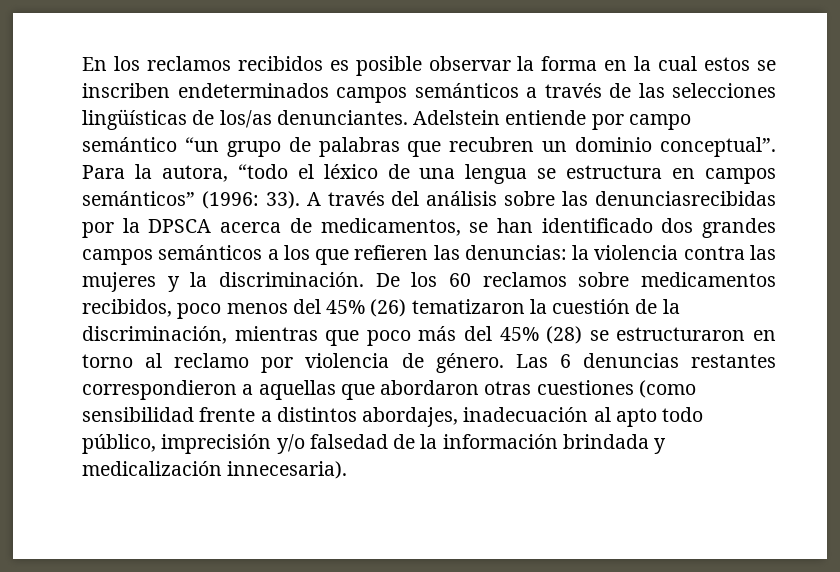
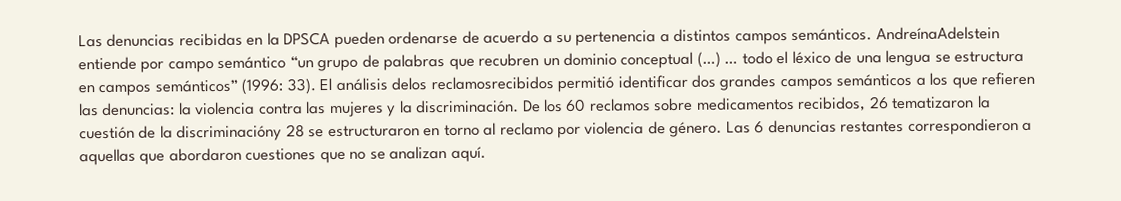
- En los reclamos recibidos es posible observar la forma en la cual estos se inscriben endeterminados campos semánticos a través de las selecciones lingüísticas de los/as denunciantes. Adelstein entiende por campo semántico “un grupo de palabras que recubren un dominio conceptual”. Para la autora, “todo el léxico de una lengua se estructura en campos semánticos” (1996: 33).
+ Las denuncias recibidas en la DPSCA pueden ordenarse de acuerdo a su pertenencia a distintos campos semánticos. AndreínaAdelstein entiende por campo semántico “un grupo de palabras que recubren un dominio conceptual (…) … todo el léxico de una lengua se estructura en campos semánticos” (1996: 33).
- A través del análisis sobre las denunciasrecibidas por la DPSCA acerca de medicamentos, se han identificado dos grandes campos semánticos a los que refieren las denuncias: la violencia contra las mujeres y la discriminación.
+ El análisis delos reclamosrecibidos permitió identificar dos grandes campos semánticos a los que refieren las denuncias: la violencia contra las mujeres y la discriminación.
- De los 60 reclamos sobre medicamentos recibidos, poco menos del 45% (26) tematizaron la cuestión de la discriminación, mientras que poco más del 45% (28) se estructuraron en torno al reclamo por violencia de género.
+ De los 60 reclamos sobre medicamentos recibidos, 26 tematizaron la cuestión de la discriminacióny 28 se estructuraron en torno al reclamo por violencia de género.
- Las 6 denuncias restantes correspondieron a aquellas que abordaron otras cuestiones (como sensibilidad frente a distintos abordajes, inadecuación al apto todo público, imprecisión y/o falsedad de la información brindada y medicalización innecesaria).
+ Las 6 denuncias restantes correspondieron a aquellas que abordaron cuestiones que no se analizan aquí.

